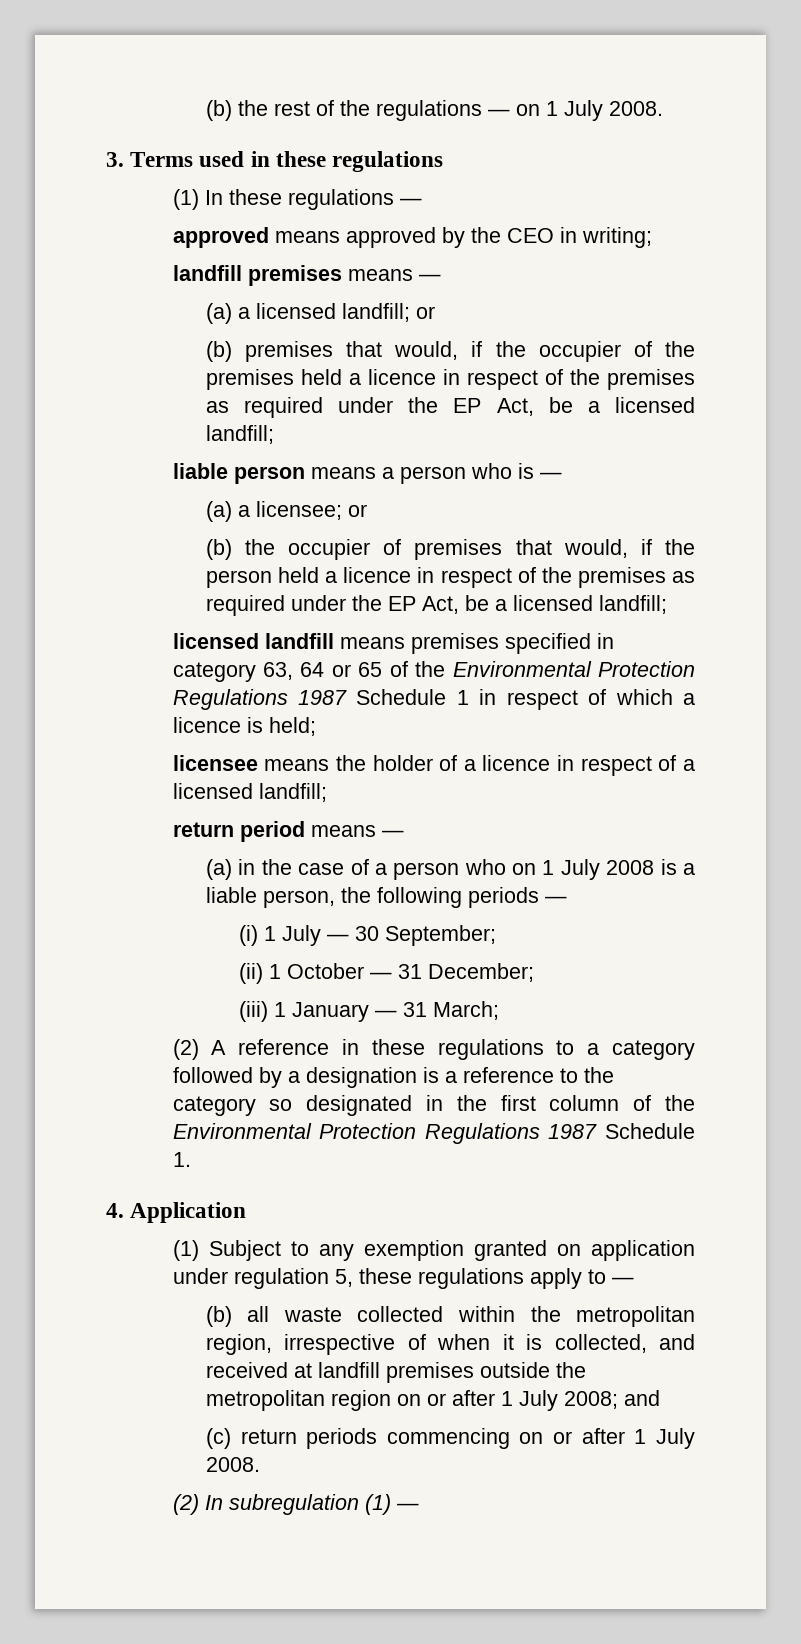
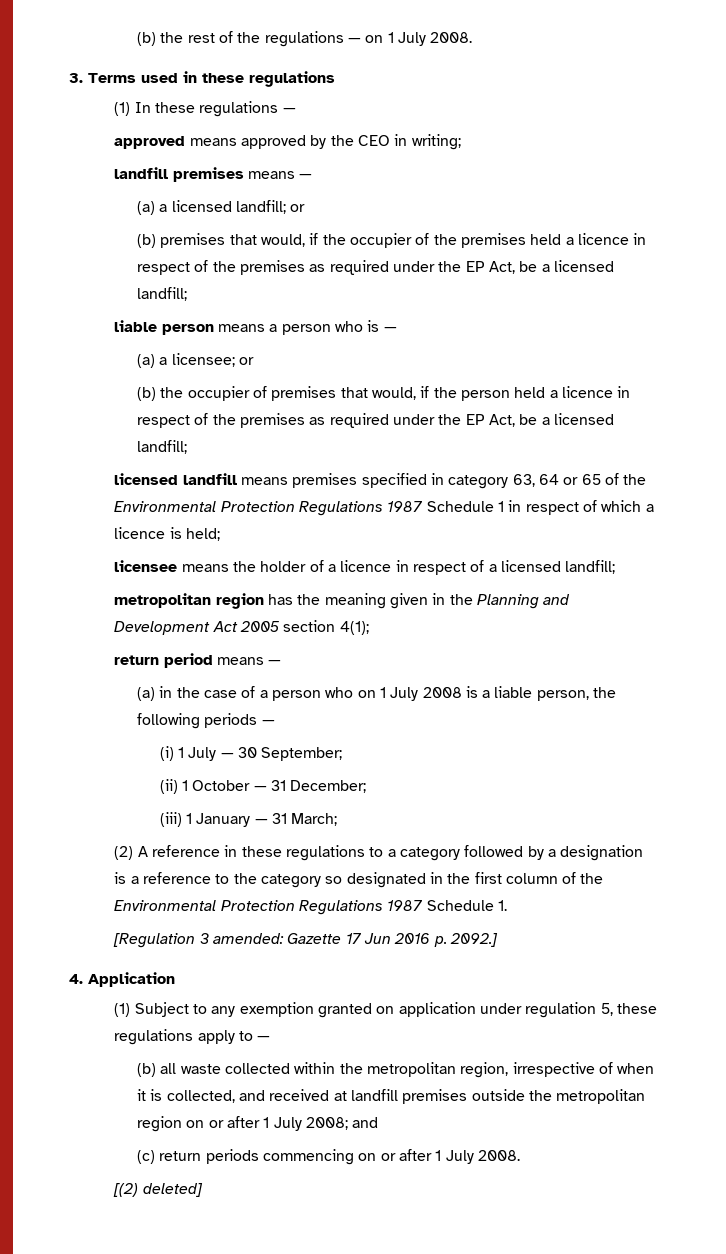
+ metropolitan region has the meaning given in the Planning and Development Act 2005 section 4(1);
+ [Regulation 3 amended: Gazette 17 Jun 2016 p. 2092.]
- (2) In subregulation (1) —
+ [(2) deleted]

